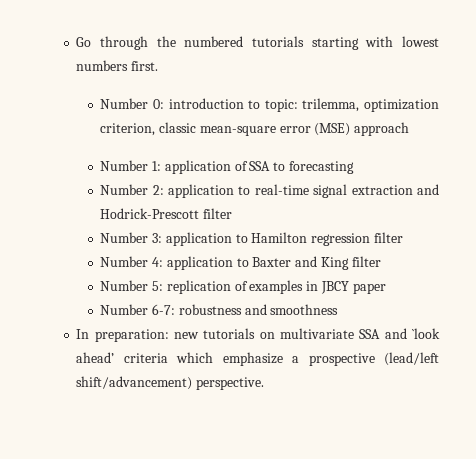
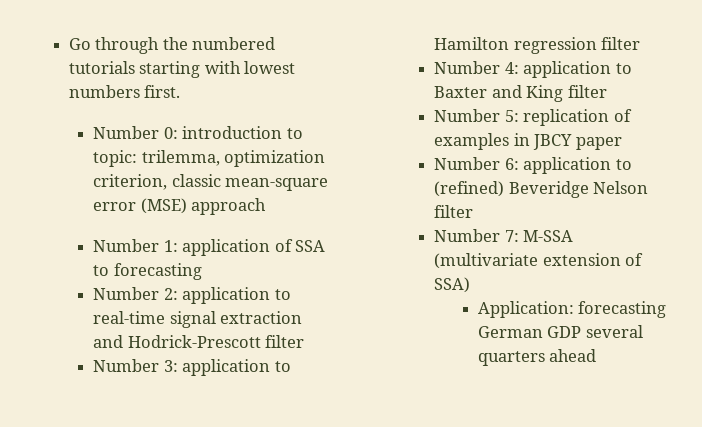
- Number 6-7: robustness and smoothness
- In preparation: new tutorials on multivariate SSA and `look ahead’ criteria which emphasize a prospective (lead/left shift/advancement) perspective.
+ Number 6: application to (refined) Beveridge Nelson filter
+ Number 7: M-SSA (multivariate extension of SSA)
+ Application: forecasting German GDP several quarters ahead

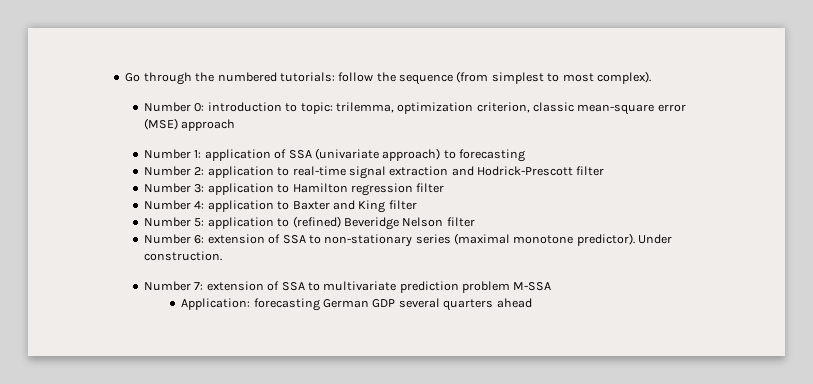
- Go through the numbered tutorials starting with lowest numbers first.
+ Go through the numbered tutorials: follow the sequence (from simplest to most complex).
- Number 1: application of SSA to forecasting
+ Number 1: application of SSA (univariate approach) to forecasting
- Number 5: replication of examples in JBCY paper
- Number 6: application to (refined) Beveridge Nelson filter
+ Number 5: application to (refined) Beveridge Nelson filter
- Number 7: M-SSA (multivariate extension of SSA)
+ Number 6: extension of SSA to non-stationary series (maximal monotone predictor). Under construction.
+ Number 7: extension of SSA to multivariate prediction problem M-SSA

